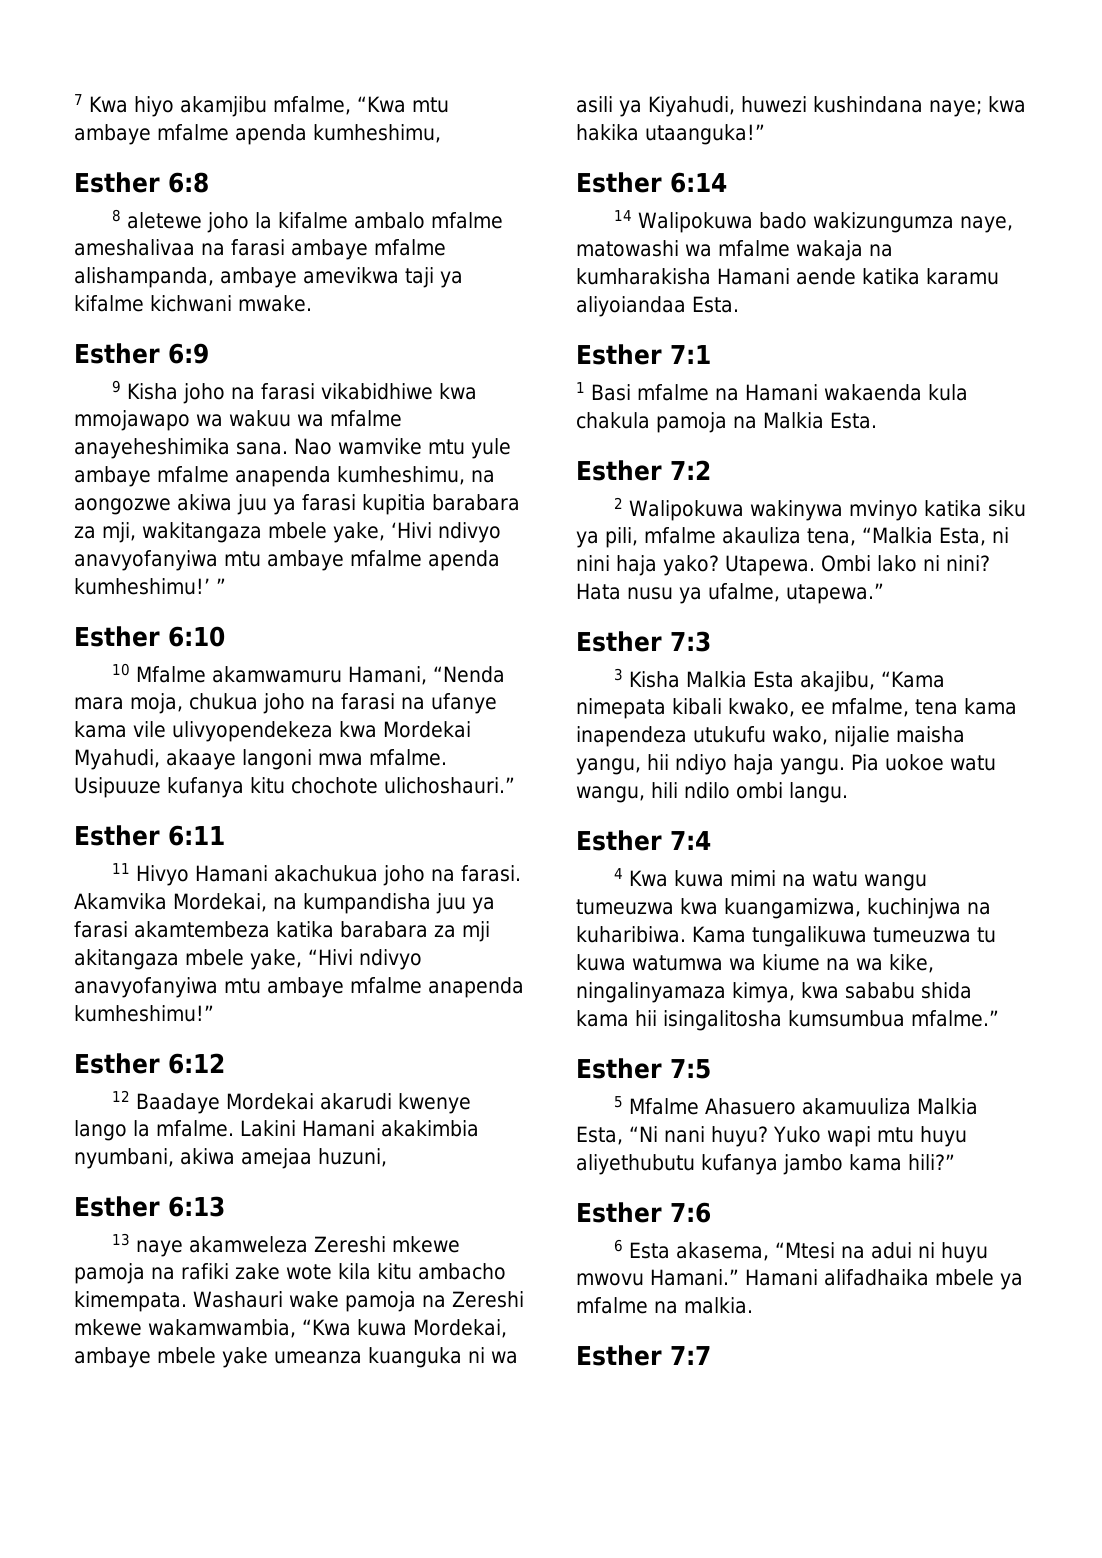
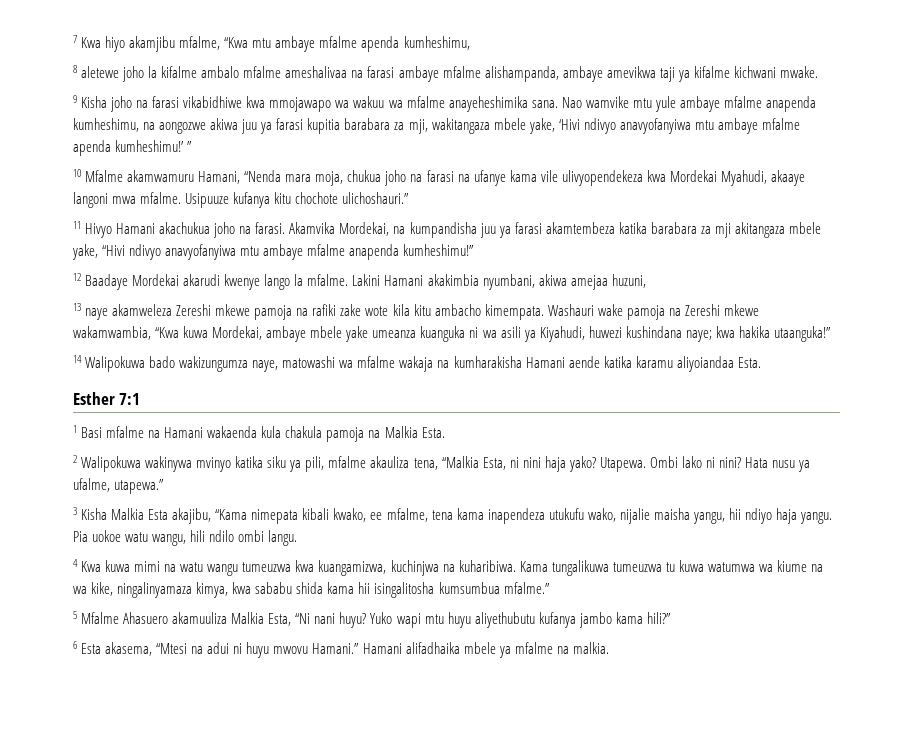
- Esther 6:8
- Esther 6:9
- Esther 6:10
- Esther 6:11
- Esther 6:12
- Esther 6:13
- Esther 6:14
- Esther 7:2
- Esther 7:3
- Esther 7:4
- Esther 7:5
- Esther 7:6
- Esther 7:7

